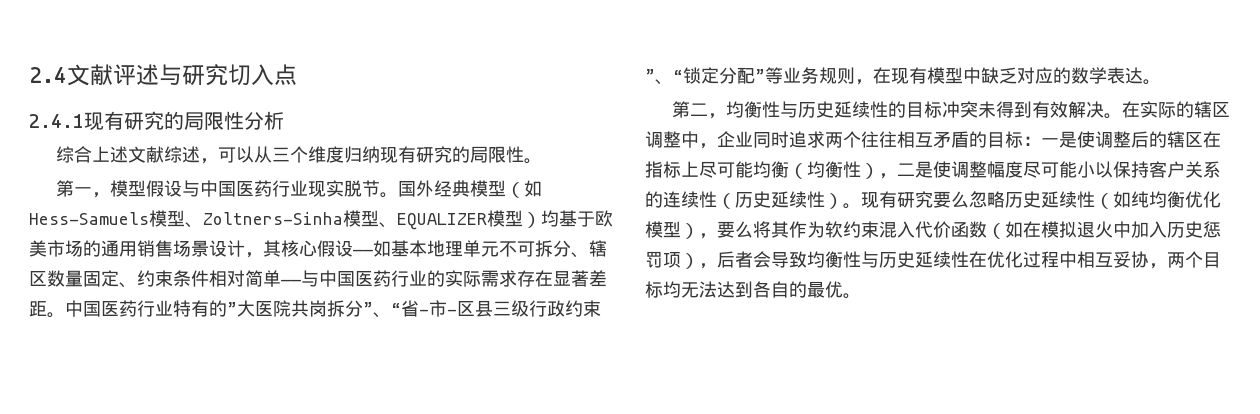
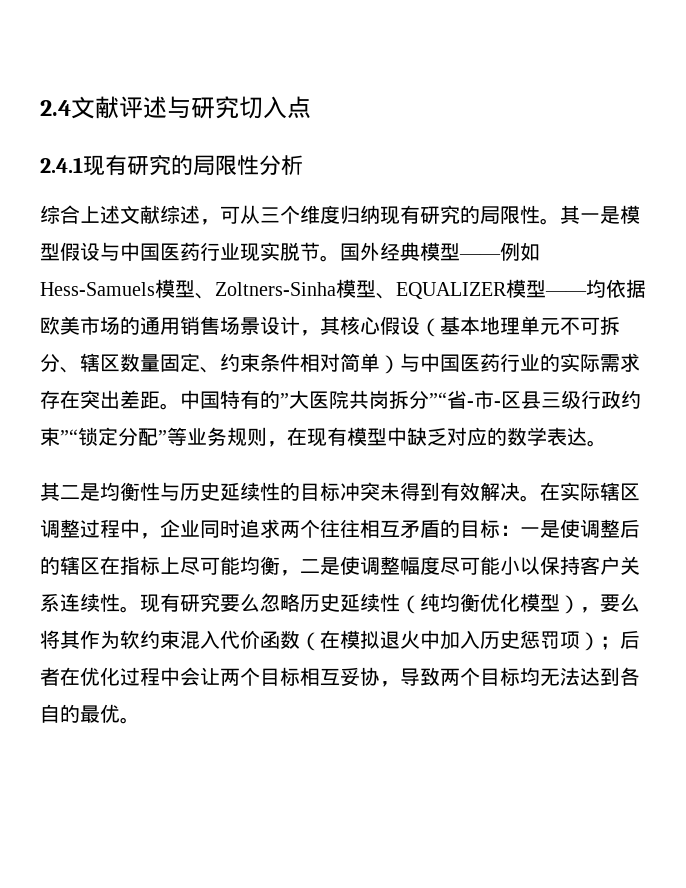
- 综合上述文献综述，可以从三个维度归纳现有研究的局限性。
- 第一，模型假设与中国医药行业现实脱节。
+ 综合上述文献综述，可从三个维度归纳现有研究的局限性。其一是模型假设与中国医药行业现实脱节。
- 国外经典模型（如Hess-Samuels模型、Zoltners-Sinha模型、EQUALIZER模型）均基于欧美市场的通用销售场景设计，其核心假设——如基本地理单元不可拆分、辖区数量固定、约束条件相对简单——与中国医药行业的实际需求存在显著差距。
+ 国外经典模型——例如Hess-Samuels模型、Zoltners-Sinha模型、EQUALIZER模型——均依据欧美市场的通用销售场景设计，其核心假设（基本地理单元不可拆分、辖区数量固定、约束条件相对简单）与中国医药行业的实际需求存在突出差距。
- 中国医药行业特有的”大医院共岗拆分”、“省-市-区县三级行政约束”、“锁定分配”等业务规则，在现有模型中缺乏对应的数学表达。
+ 中国特有的”大医院共岗拆分”“省-市-区县三级行政约束”“锁定分配”等业务规则，在现有模型中缺乏对应的数学表达。
- 第二，均衡性与历史延续性的目标冲突未得到有效解决。
+ 其二是均衡性与历史延续性的目标冲突未得到有效解决。
- 在实际的辖区调整中，企业同时追求两个往往相互矛盾的目标：一是使调整后的辖区在指标上尽可能均衡（均衡性），二是使调整幅度尽可能小以保持客户关系的连续性（历史延续性）。
+ 在实际辖区调整过程中，企业同时追求两个往往相互矛盾的目标：一是使调整后的辖区在指标上尽可能均衡，二是使调整幅度尽可能小以保持客户关系连续性。
- 现有研究要么忽略历史延续性（如纯均衡优化模型），要么将其作为软约束混入代价函数（如在模拟退火中加入历史惩罚项），后者会导致均衡性与历史延续性在优化过程中相互妥协，两个目标均无法达到各自的最优。
+ 现有研究要么忽略历史延续性（纯均衡优化模型），要么将其作为软约束混入代价函数（在模拟退火中加入历史惩罚项）；后者在优化过程中会让两个目标相互妥协，导致两个目标均无法达到各自的最优。

